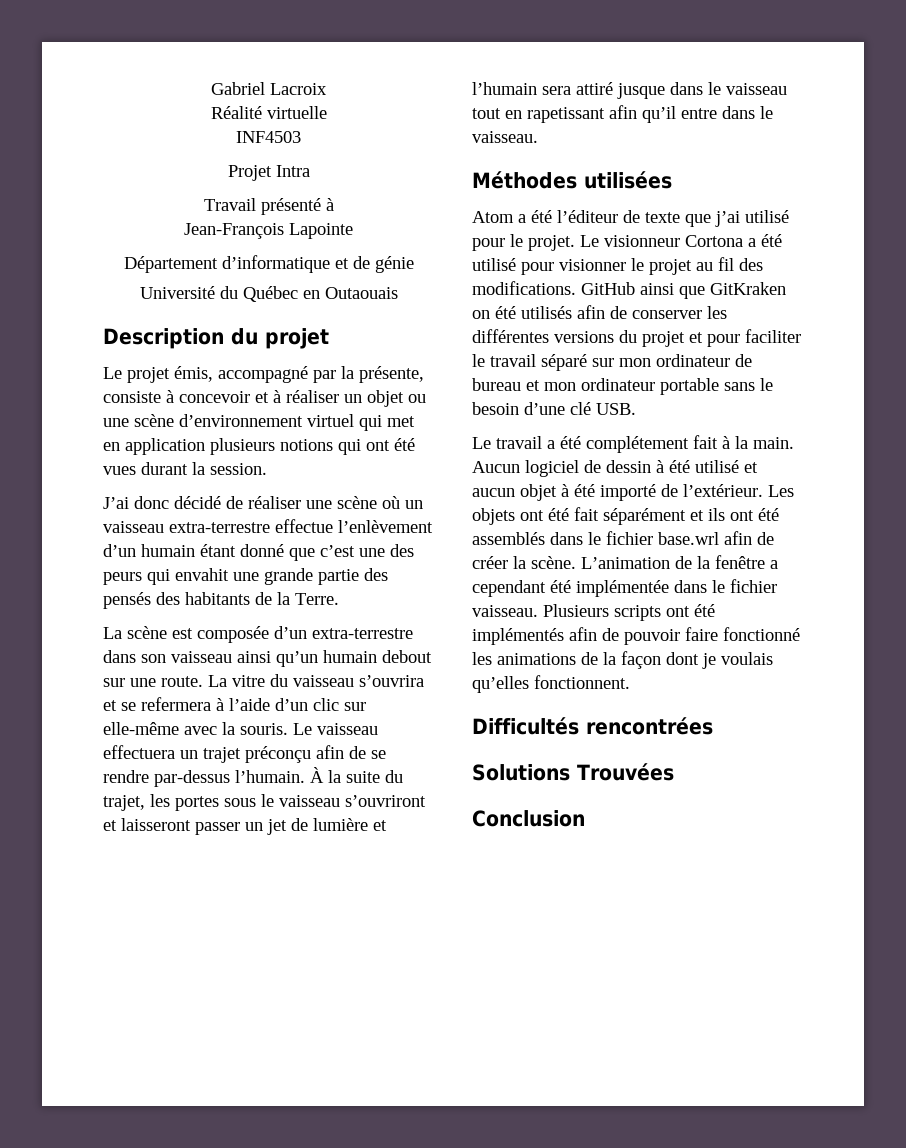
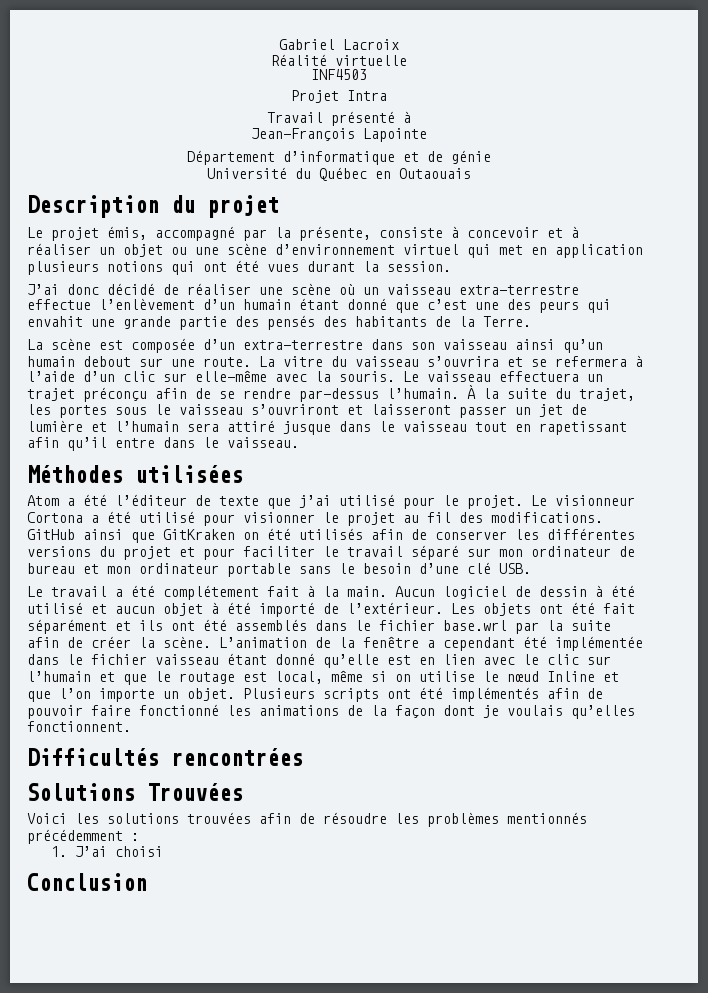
- Les objets ont été fait séparément et ils ont été assemblés dans le fichier base.wrl afin de créer la scène.
+ Les objets ont été fait séparément et ils ont été assemblés dans le fichier base.wrl par la suite afin de créer la scène.
- L’animation de la fenêtre a cependant été implémentée dans le fichier vaisseau.
+ L’animation de la fenêtre a cependant été implémentée dans le fichier vaisseau étant donné qu’elle est en lien avec le clic sur l’humain et que le routage est local, même si on utilise le nœud Inline et que l’on importe un objet.
+ Voici les solutions trouvées afin de résoudre les problèmes mentionnés précédemment :
+ 1. J’ai choisi

